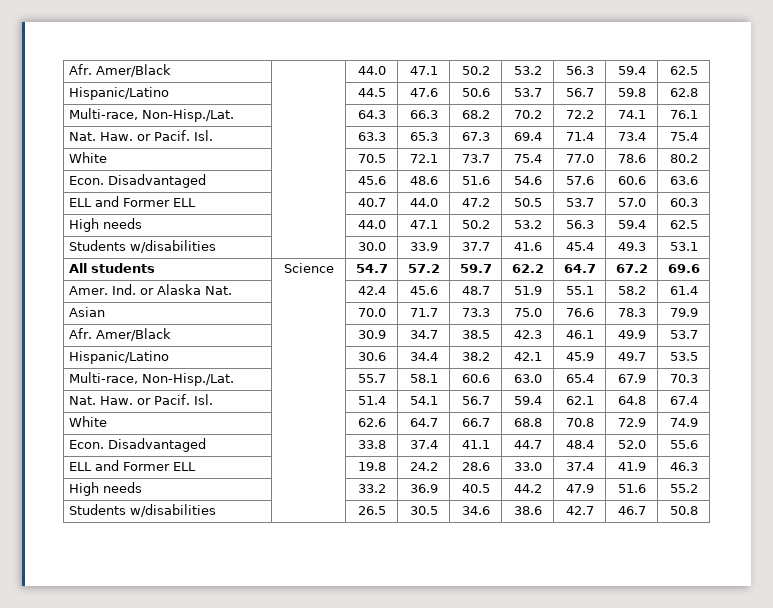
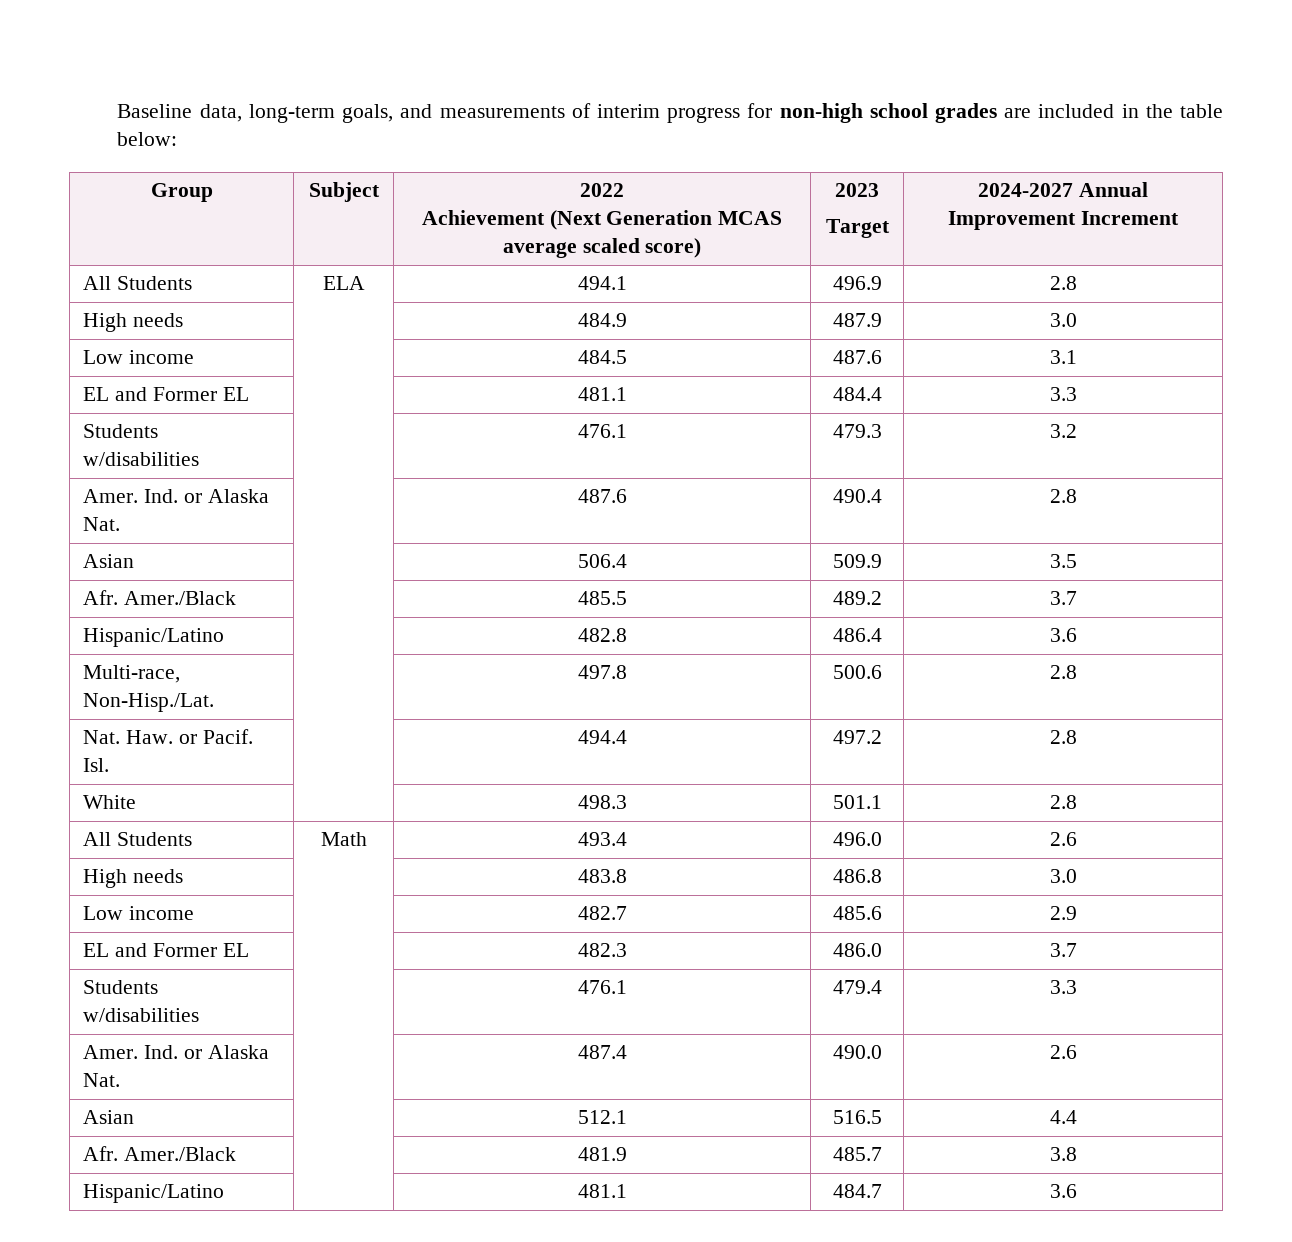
- Afr. Amer/Black | | 44.0 | 47.1 | 50.2 | 53.2 | 56.3 | 59.4 | 62.5
- Hispanic/Latino | | 44.5 | 47.6 | 50.6 | 53.7 | 56.7 | 59.8 | 62.8
- Multi-race, Non-Hisp./Lat. | | 64.3 | 66.3 | 68.2 | 70.2 | 72.2 | 74.1 | 76.1
- Nat. Haw. or Pacif. Isl. | | 63.3 | 65.3 | 67.3 | 69.4 | 71.4 | 73.4 | 75.4
- White | | 70.5 | 72.1 | 73.7 | 75.4 | 77.0 | 78.6 | 80.2
- Econ. Disadvantaged | | 45.6 | 48.6 | 51.6 | 54.6 | 57.6 | 60.6 | 63.6
- ELL and Former ELL | | 40.7 | 44.0 | 47.2 | 50.5 | 53.7 | 57.0 | 60.3
- High needs | | 44.0 | 47.1 | 50.2 | 53.2 | 56.3 | 59.4 | 62.5
- Students w/disabilities | | 30.0 | 33.9 | 37.7 | 41.6 | 45.4 | 49.3 | 53.1
- All students | Science | 54.7 | 57.2 | 59.7 | 62.2 | 64.7 | 67.2 | 69.6
- Amer. Ind. or Alaska Nat. | | 42.4 | 45.6 | 48.7 | 51.9 | 55.1 | 58.2 | 61.4
- Asian | | 70.0 | 71.7 | 73.3 | 75.0 | 76.6 | 78.3 | 79.9
- Afr. Amer/Black | | 30.9 | 34.7 | 38.5 | 42.3 | 46.1 | 49.9 | 53.7
- Hispanic/Latino | | 30.6 | 34.4 | 38.2 | 42.1 | 45.9 | 49.7 | 53.5
- Multi-race, Non-Hisp./Lat. | | 55.7 | 58.1 | 60.6 | 63.0 | 65.4 | 67.9 | 70.3
- Nat. Haw. or Pacif. Isl. | | 51.4 | 54.1 | 56.7 | 59.4 | 62.1 | 64.8 | 67.4
- White | | 62.6 | 64.7 | 66.7 | 68.8 | 70.8 | 72.9 | 74.9
- Econ. Disadvantaged | | 33.8 | 37.4 | 41.1 | 44.7 | 48.4 | 52.0 | 55.6
- ELL and Former ELL | | 19.8 | 24.2 | 28.6 | 33.0 | 37.4 | 41.9 | 46.3
- High needs | | 33.2 | 36.9 | 40.5 | 44.2 | 47.9 | 51.6 | 55.2
- Students w/disabilities | | 26.5 | 30.5 | 34.6 | 38.6 | 42.7 | 46.7 | 50.8
+ Baseline data, long-term goals, and measurements of interim progress for non-high school grades are included in the table below:
+ Group | Subject | 2022
+ Achievement (Next Generation MCAS average scaled score) | 2023
+ Target | 2024-2027 Annual Improvement Increment
+ All Students | ELA | 494.1 | 496.9 | 2.8
+ High needs | | 484.9 | 487.9 | 3.0
+ Low income | | 484.5 | 487.6 | 3.1
+ EL and Former EL | | 481.1 | 484.4 | 3.3
+ Students w/disabilities | | 476.1 | 479.3 | 3.2
+ Amer. Ind. or Alaska Nat. | | 487.6 | 490.4 | 2.8
+ Asian | | 506.4 | 509.9 | 3.5
+ Afr. Amer./Black | | 485.5 | 489.2 | 3.7
+ Hispanic/Latino | | 482.8 | 486.4 | 3.6
+ Multi-race, Non-Hisp./Lat. | | 497.8 | 500.6 | 2.8
+ Nat. Haw. or Pacif. Isl. | | 494.4 | 497.2 | 2.8
+ White | | 498.3 | 501.1 | 2.8
+ All Students | Math | 493.4 | 496.0 | 2.6
+ High needs | | 483.8 | 486.8 | 3.0
+ Low income | | 482.7 | 485.6 | 2.9
+ EL and Former EL | | 482.3 | 486.0 | 3.7
+ Students w/disabilities | | 476.1 | 479.4 | 3.3
+ Amer. Ind. or Alaska Nat. | | 487.4 | 490.0 | 2.6
+ Asian | | 512.1 | 516.5 | 4.4
+ Afr. Amer./Black | | 481.9 | 485.7 | 3.8
+ Hispanic/Latino | | 481.1 | 484.7 | 3.6

